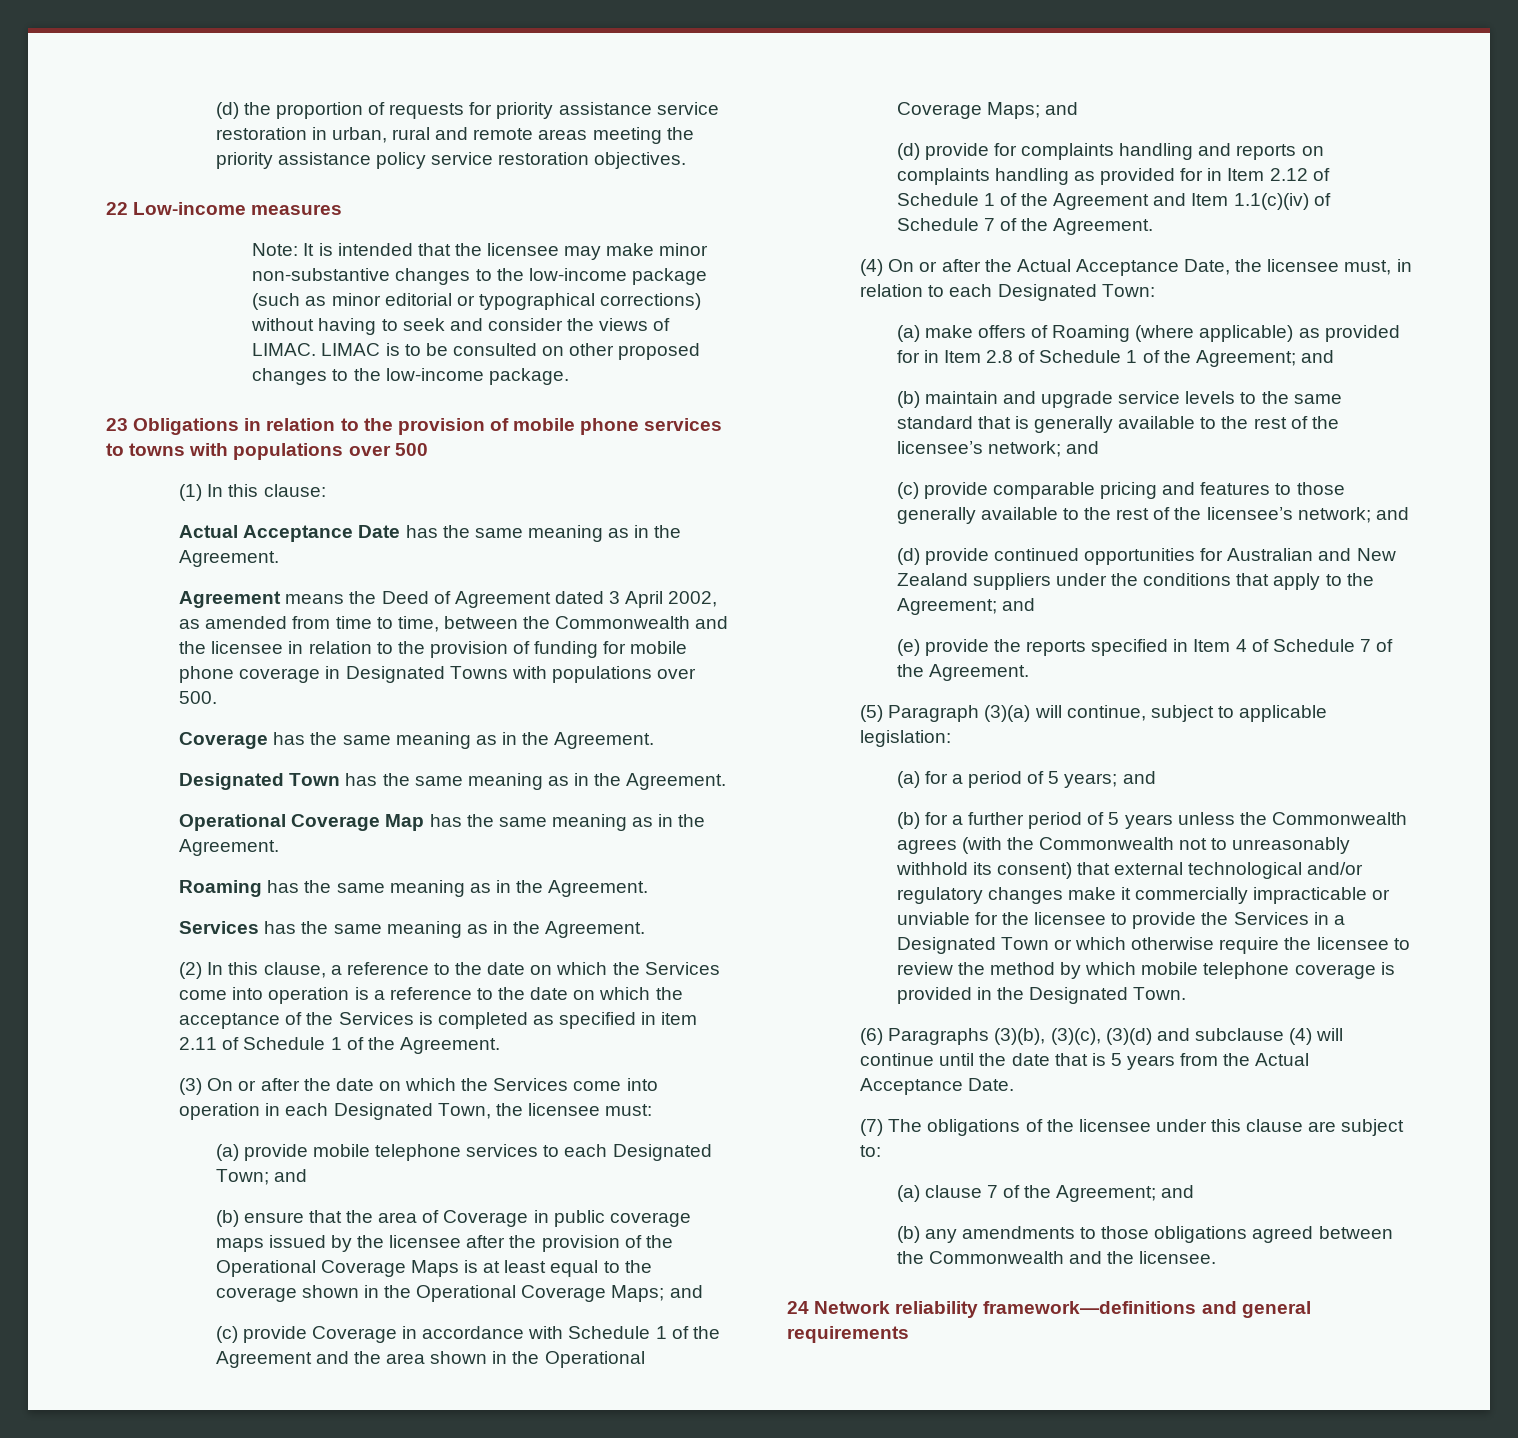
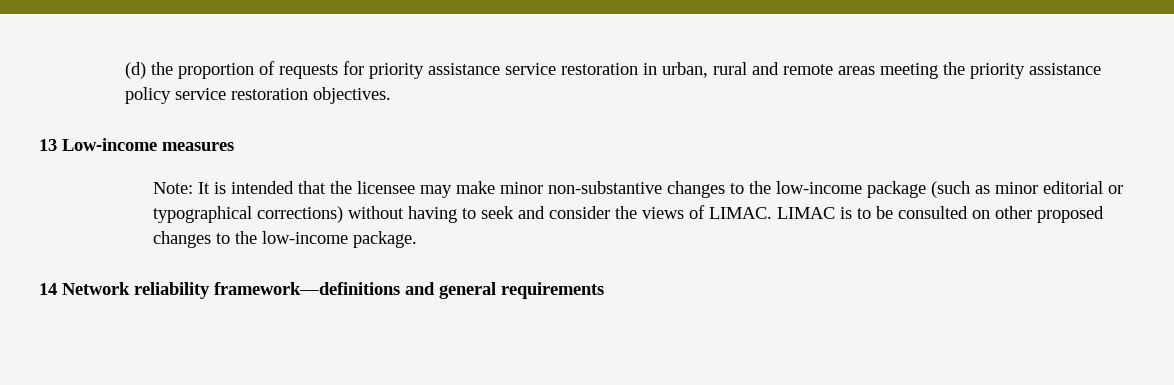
- 22 Low-income measures
+ 13 Low-income measures
- 23 Obligations in relation to the provision of mobile phone services to towns with populations over 500
- (1) In this clause:
- Actual Acceptance Date has the same meaning as in the Agreement.
- Agreement means the Deed of Agreement dated 3 April 2002, as amended from time to time, between the Commonwealth and the licensee in relation to the provision of funding for mobile phone coverage in Designated Towns with populations over 500.
- Coverage has the same meaning as in the Agreement.
- Designated Town has the same meaning as in the Agreement.
- Operational Coverage Map has the same meaning as in the Agreement.
- Roaming has the same meaning as in the Agreement.
- Services has the same meaning as in the Agreement.
- (2) In this clause, a reference to the date on which the Services come into operation is a reference to the date on which the acceptance of the Services is completed as specified in item 2.11 of Schedule 1 of the Agreement.
- (3) On or after the date on which the Services come into operation in each Designated Town, the licensee must:
- (a) provide mobile telephone services to each Designated Town; and
- (b) ensure that the area of Coverage in public coverage maps issued by the licensee after the provision of the Operational Coverage Maps is at least equal to the coverage shown in the Operational Coverage Maps; and
- (c) provide Coverage in accordance with Schedule 1 of the Agreement and the area shown in the Operational Coverage Maps; and
- (d) provide for complaints handling and reports on complaints handling as provided for in Item 2.12 of Schedule 1 of the Agreement and Item 1.1(c)(iv) of Schedule 7 of the Agreement.
- (4) On or after the Actual Acceptance Date, the licensee must, in relation to each Designated Town:
- (a) make offers of Roaming (where applicable) as provided for in Item 2.8 of Schedule 1 of the Agreement; and
- (b) maintain and upgrade service levels to the same standard that is generally available to the rest of the licensee’s network; and
- (c) provide comparable pricing and features to those generally available to the rest of the licensee’s network; and
- (d) provide continued opportunities for Australian and New Zealand suppliers under the conditions that apply to the Agreement; and
- (e) provide the reports specified in Item 4 of Schedule 7 of the Agreement.
- (5) Paragraph (3)(a) will continue, subject to applicable legislation:
- (a) for a period of 5 years; and
- (b) for a further period of 5 years unless the Commonwealth agrees (with the Commonwealth not to unreasonably withhold its consent) that external technological and/or regulatory changes make it commercially impracticable or unviable for the licensee to provide the Services in a Designated Town or which otherwise require the licensee to review the method by which mobile telephone coverage is provided in the Designated Town.
- (6) Paragraphs (3)(b), (3)(c), (3)(d) and subclause (4) will continue until the date that is 5 years from the Actual Acceptance Date.
- (7) The obligations of the licensee under this clause are subject to:
- (a) clause 7 of the Agreement; and
- (b) any amendments to those obligations agreed between the Commonwealth and the licensee.
- 24 Network reliability framework—definitions and general requirements
+ 14 Network reliability framework—definitions and general requirements

